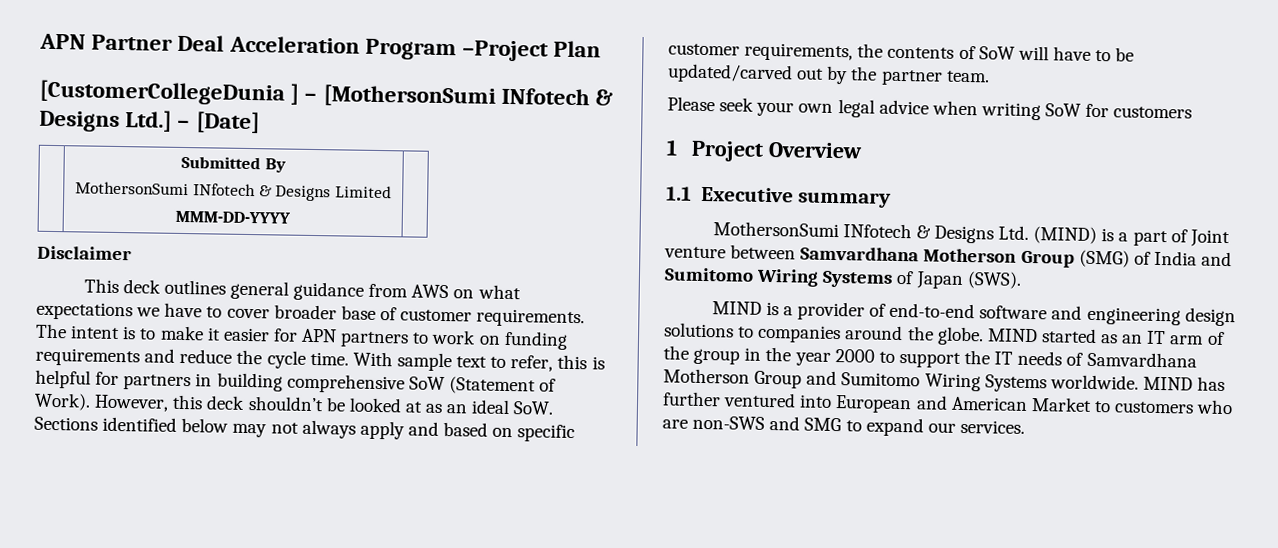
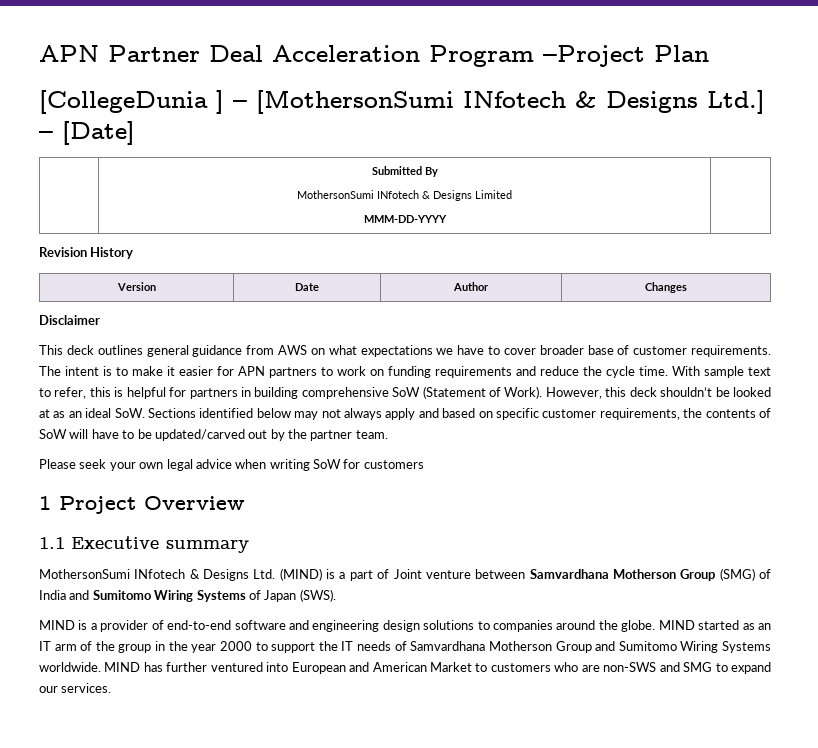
- [CustomerCollegeDunia ] – [MothersonSumi INfotech & Designs Ltd.] – [Date]
+ [CollegeDunia ] – [MothersonSumi INfotech & Designs Ltd.] – [Date]
+ Revision History
+ Version | Date | Author | Changes

